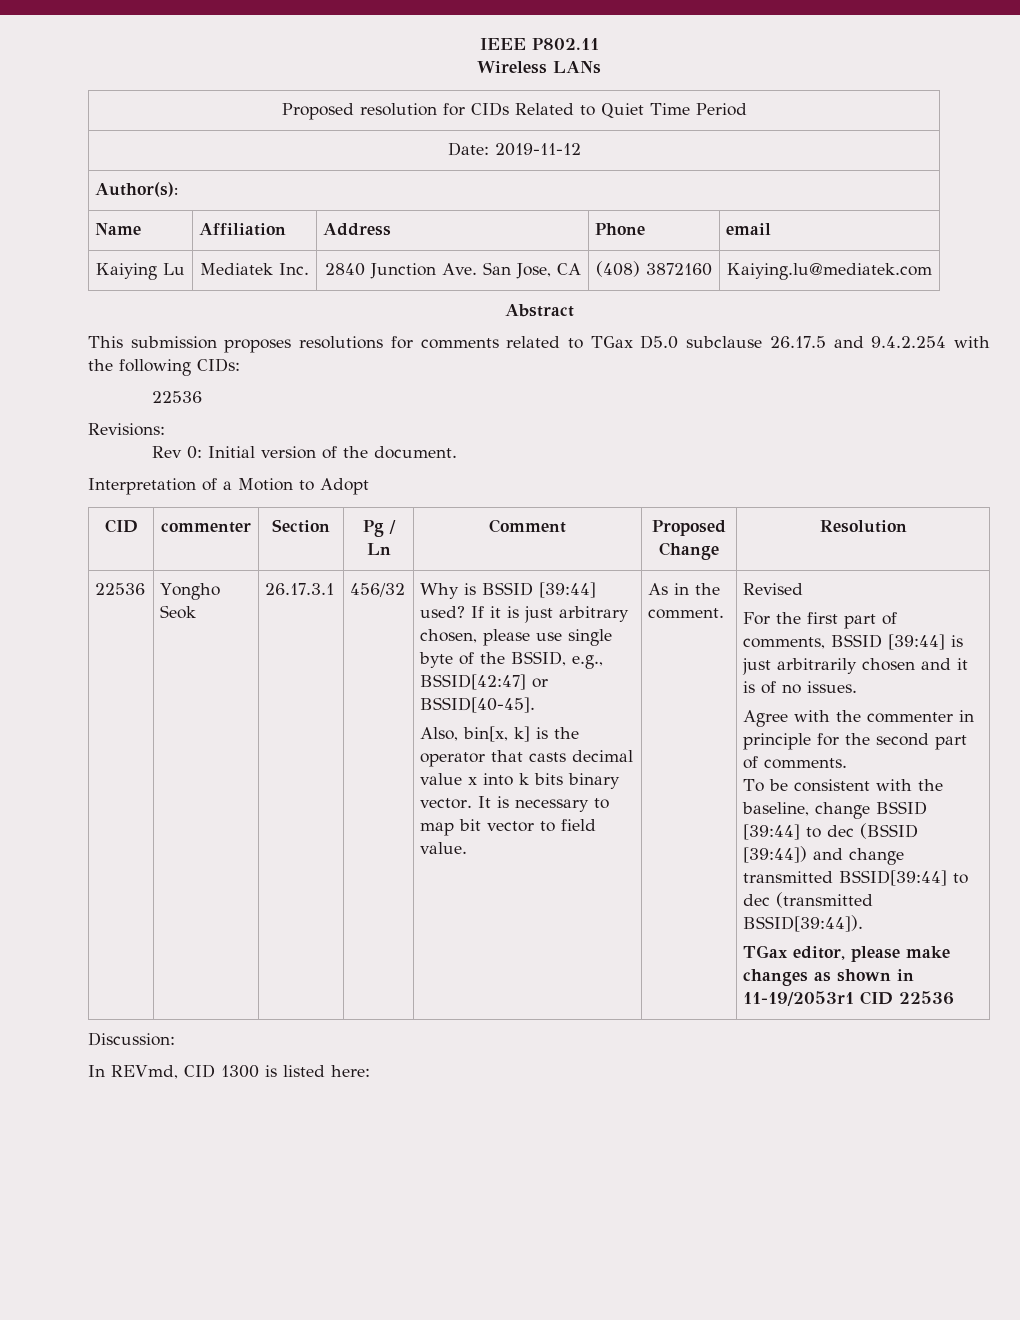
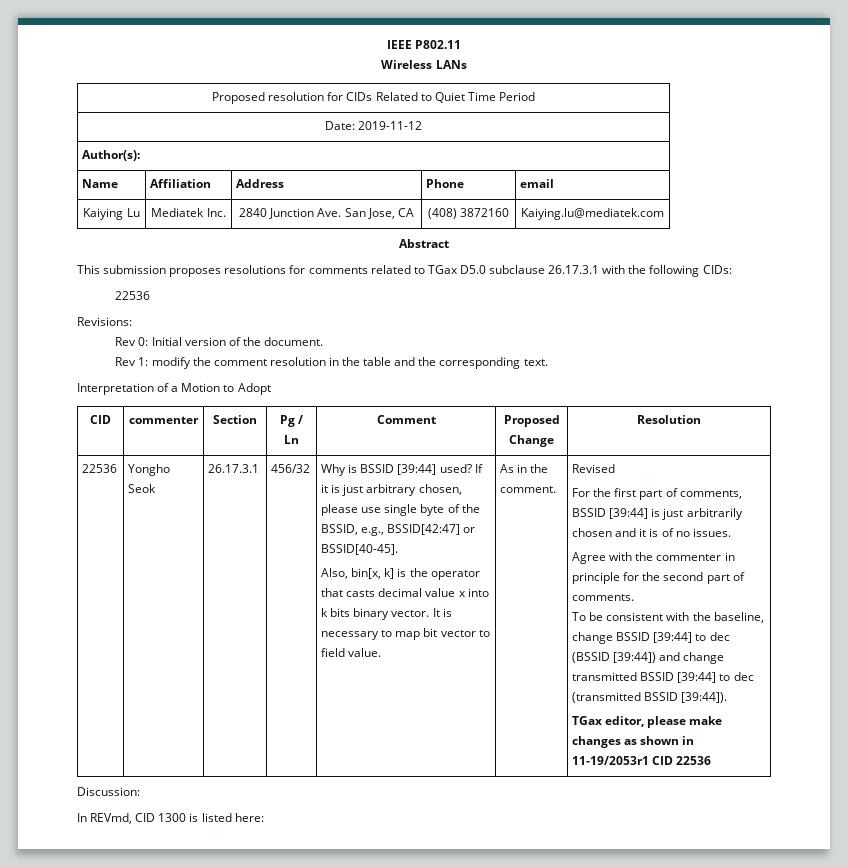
- This submission proposes resolutions for comments related to TGax D5.0 subclause 26.17.5 and 9.4.2.254 with the following CIDs:
+ This submission proposes resolutions for comments related to TGax D5.0 subclause 26.17.3.1 with the following CIDs:
+ Rev 1: modify the comment resolution in the table and the corresponding text.
- To be consistent with the baseline, change BSSID [39:44] to dec (BSSID [39:44]) and change transmitted BSSID[39:44] to dec (transmitted BSSID[39:44]).
+ To be consistent with the baseline, change BSSID [39:44] to dec (BSSID [39:44]) and change transmitted BSSID [39:44] to dec (transmitted BSSID [39:44]).

